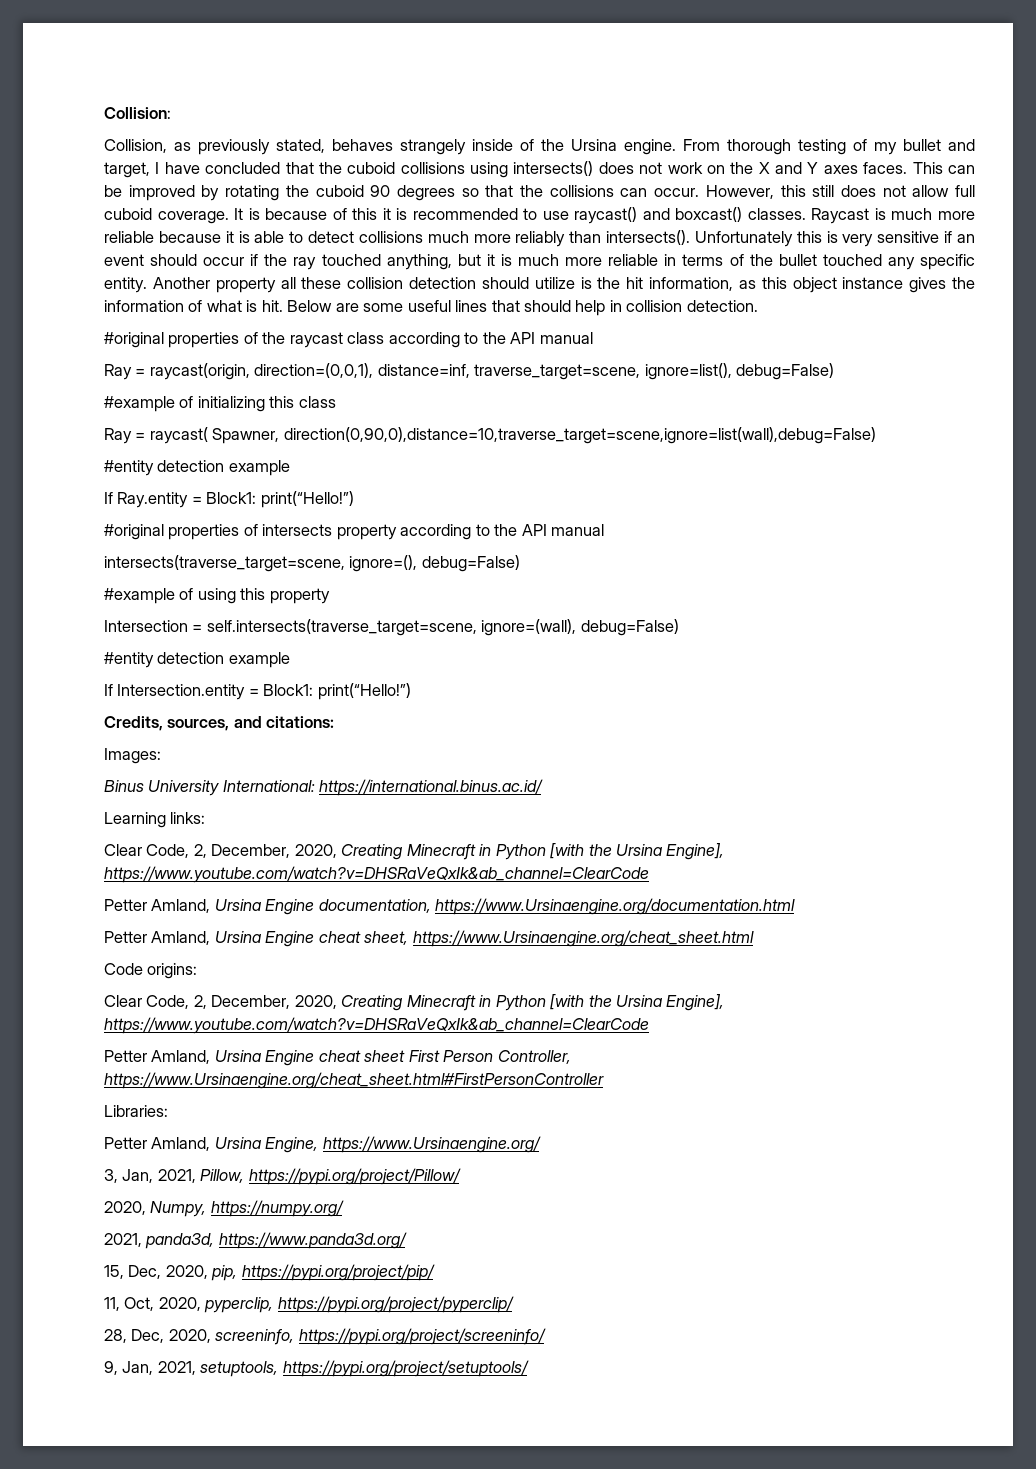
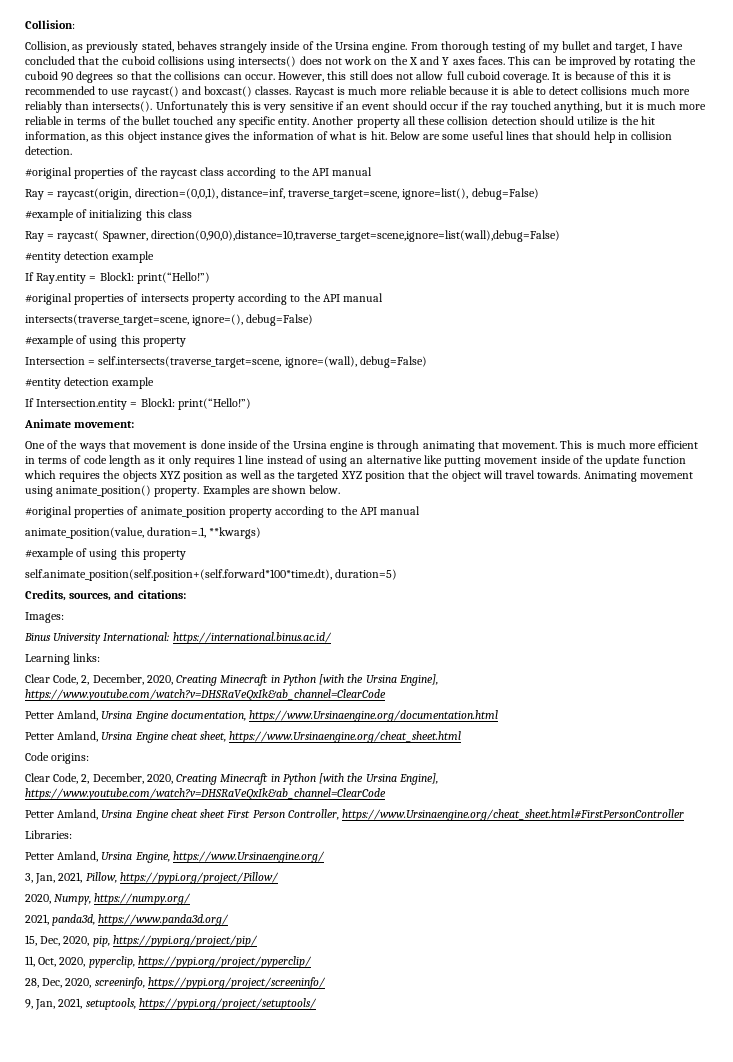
+ Animate movement:
+ One of the ways that movement is done inside of the Ursina engine is through animating that movement. This is much more efficient in terms of code length as it only requires 1 line instead of using an alternative like putting movement inside of the update function which requires the objects XYZ position as well as the targeted XYZ position that the object will travel towards. Animating movement using animate_position() property. Examples are shown below.
+ #original properties of animate_position property according to the API manual
+ animate_position(value, duration=.1, **kwargs)
+ #example of using this property
+ self.animate_position(self.position+(self.forward*100*time.dt), duration=5)

